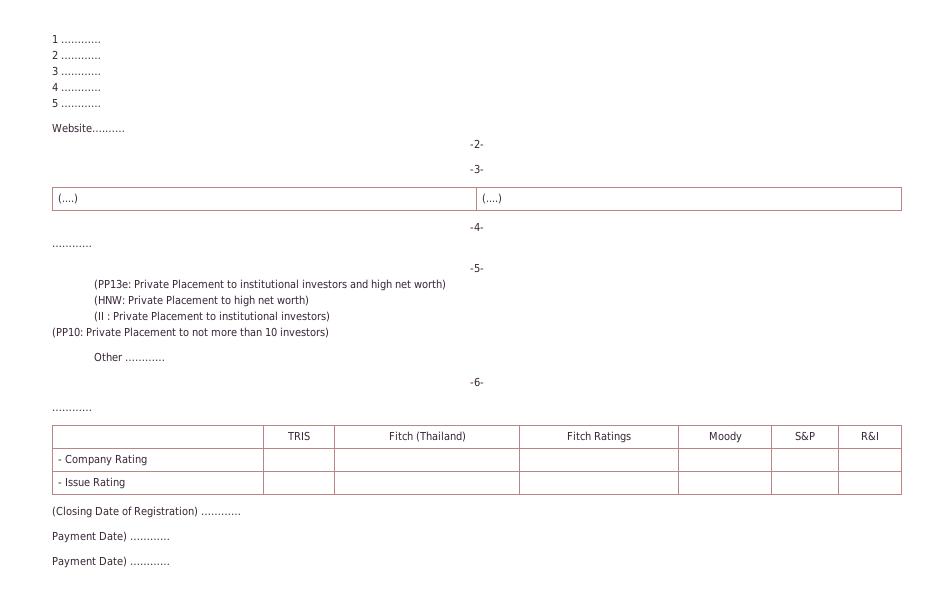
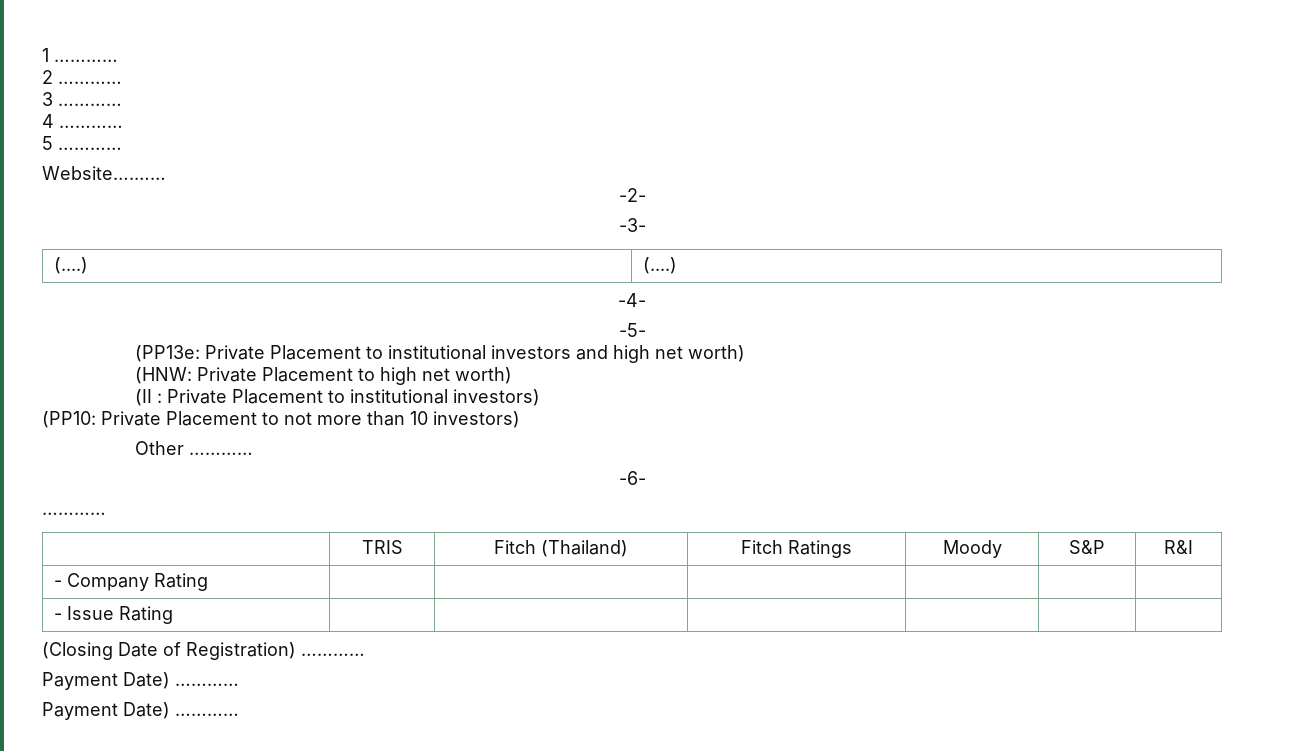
  -4-
- …………

